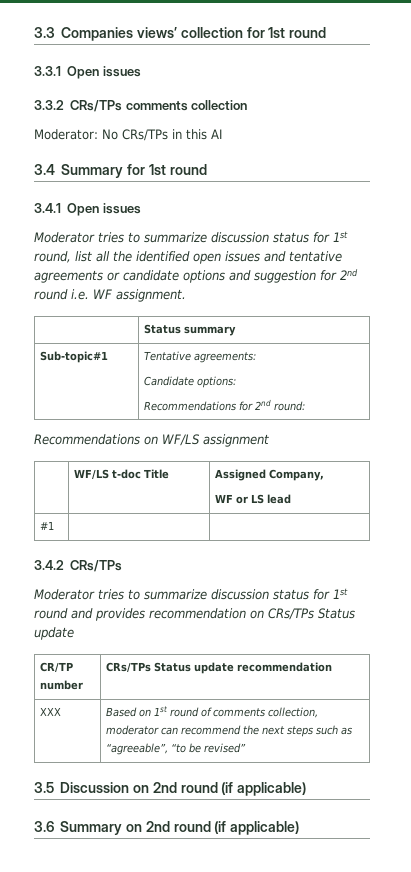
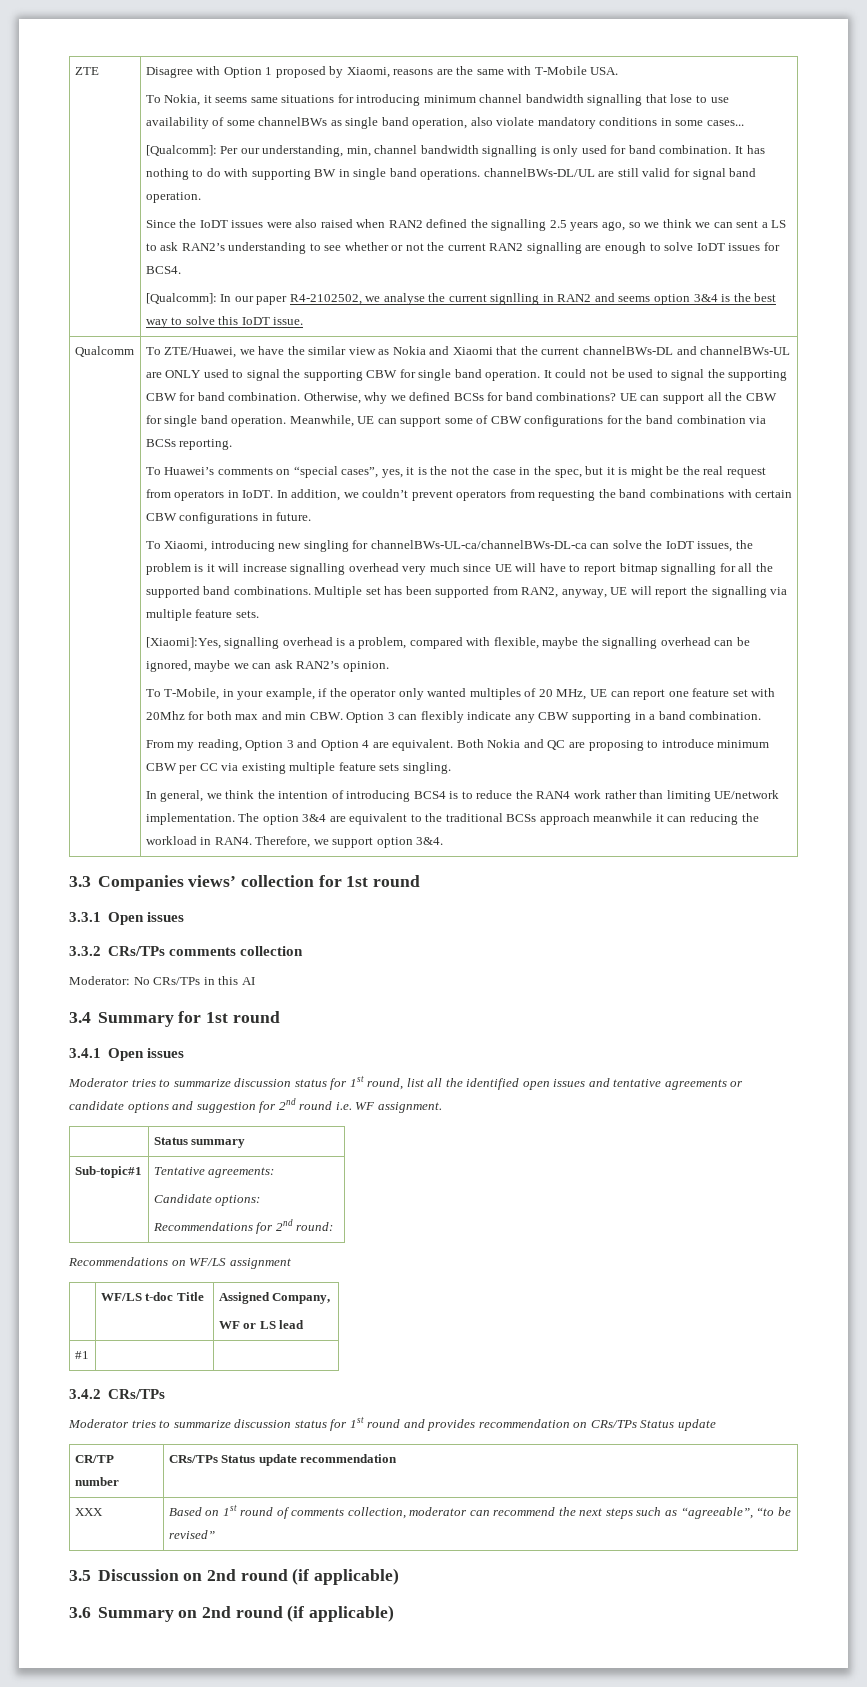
+ ZTE | Disagree with Option 1 proposed by Xiaomi, reasons are the same with T-Mobile USA.
+ To Nokia, it seems same situations for introducing minimum channel bandwidth signalling that lose to use availability of some channelBWs as single band operation, also violate mandatory conditions in some cases...
+ [Qualcomm]: Per our understanding, min, channel bandwidth signalling is only used for band combination. It has nothing to do with supporting BW in single band operations. channelBWs-DL/UL are still valid for signal band operation.
+ Since the IoDT issues were also raised when RAN2 defined the signalling 2.5 years ago, so we think we can sent a LS to ask RAN2’s understanding to see whether or not the current RAN2 signalling are enough to solve IoDT issues for BCS4.
+ [Qualcomm]: In our paper R4-2102502, we analyse the current signlling in RAN2 and seems option 3&4 is the best way to solve this IoDT issue.
+ Qualcomm | To ZTE/Huawei, we have the similar view as Nokia and Xiaomi that the current channelBWs-DL and channelBWs-UL are ONLY used to signal the supporting CBW for single band operation. It could not be used to signal the supporting CBW for band combination. Otherwise, why we defined BCSs for band combinations? UE can support all the CBW for single band operation. Meanwhile, UE can support some of CBW configurations for the band combination via BCSs reporting.
+ To Huawei’s comments on “special cases”, yes, it is the not the case in the spec, but it is might be the real request from operators in IoDT. In addition, we couldn’t prevent operators from requesting the band combinations with certain CBW configurations in future.
+ To Xiaomi, introducing new singling for channelBWs-UL-ca/channelBWs-DL-ca can solve the IoDT issues, the problem is it will increase signalling overhead very much since UE will have to report bitmap signalling for all the supported band combinations. Multiple set has been supported from RAN2, anyway, UE will report the signalling via multiple feature sets.
+ [Xiaomi]:Yes, signalling overhead is a problem, compared with flexible, maybe the signalling overhead can be ignored, maybe we can ask RAN2’s opinion.
+ To T-Mobile, in your example, if the operator only wanted multiples of 20 MHz, UE can report one feature set with 20Mhz for both max and min CBW. Option 3 can flexibly indicate any CBW supporting in a band combination.
+ From my reading, Option 3 and Option 4 are equivalent. Both Nokia and QC are proposing to introduce minimum CBW per CC via existing multiple feature sets singling.
+ In general, we think the intention of introducing BCS4 is to reduce the RAN4 work rather than limiting UE/network implementation. The option 3&4 are equivalent to the traditional BCSs approach meanwhile it can reducing the workload in RAN4. Therefore, we support option 3&4.

